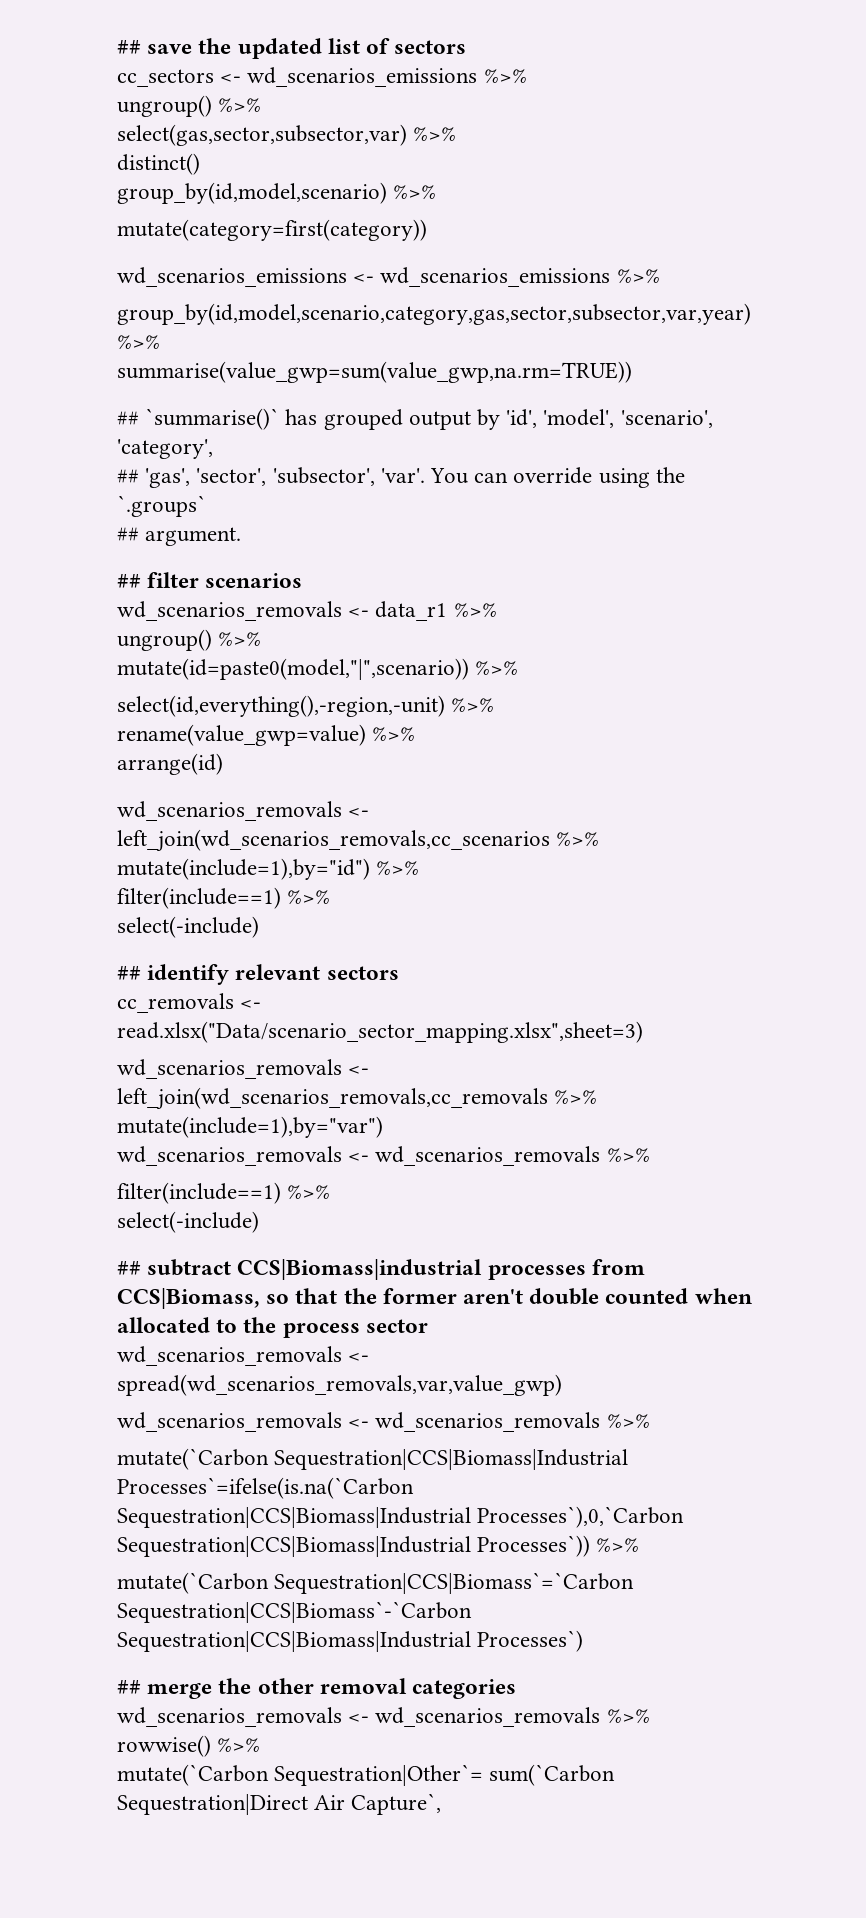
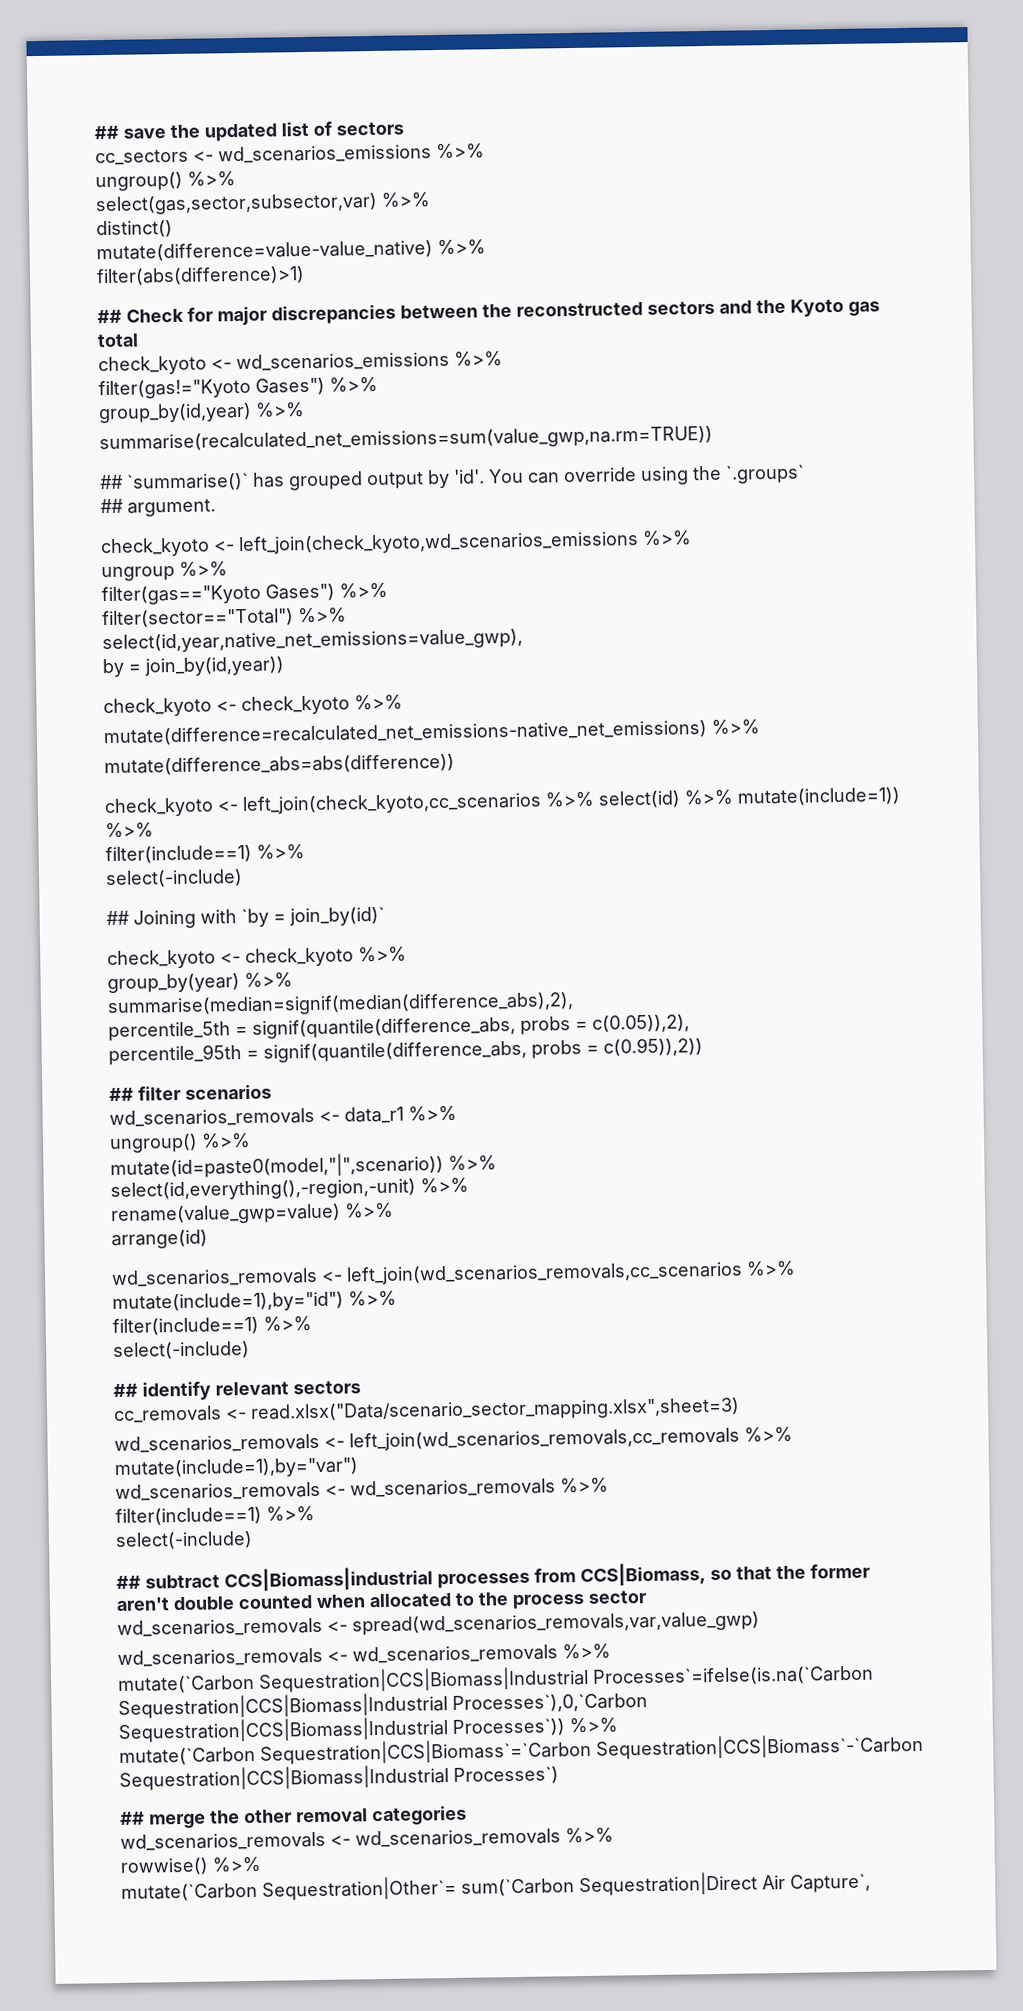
- group_by(id,model,scenario) %>%
- mutate(category=first(category))
- wd_scenarios_emissions <- wd_scenarios_emissions %>%
- group_by(id,model,scenario,category,gas,sector,subsector,var,year) %>%
- summarise(value_gwp=sum(value_gwp,na.rm=TRUE))
+ mutate(difference=value-value_native) %>%
+ filter(abs(difference)>1)
+ ## Check for major discrepancies between the reconstructed sectors and the Kyoto gas total
+ check_kyoto <- wd_scenarios_emissions %>%
+ filter(gas!="Kyoto Gases") %>%
+ group_by(id,year) %>%
+ summarise(recalculated_net_emissions=sum(value_gwp,na.rm=TRUE))
- ## `summarise()` has grouped output by 'id', 'model', 'scenario', 'category',
- ## 'gas', 'sector', 'subsector', 'var'.
+ ## `summarise()` has grouped output by 'id'.
+ check_kyoto <- left_join(check_kyoto,wd_scenarios_emissions %>%
+ ungroup %>%
+ filter(gas=="Kyoto Gases") %>%
+ filter(sector=="Total") %>%
+ select(id,year,native_net_emissions=value_gwp),
+ by = join_by(id,year))
+ check_kyoto <- check_kyoto %>%
+ mutate(difference=recalculated_net_emissions-native_net_emissions) %>%
+ mutate(difference_abs=abs(difference))
+ check_kyoto <- left_join(check_kyoto,cc_scenarios %>% select(id) %>% mutate(include=1)) %>%
+ filter(include==1) %>%
+ select(-include)
+ ## Joining with `by = join_by(id)`
+ check_kyoto <- check_kyoto %>%
+ group_by(year) %>%
+ summarise(median=signif(median(difference_abs),2),
+ percentile_5th = signif(quantile(difference_abs, probs = c(0.05)),2),
+ percentile_95th = signif(quantile(difference_abs, probs = c(0.95)),2))

